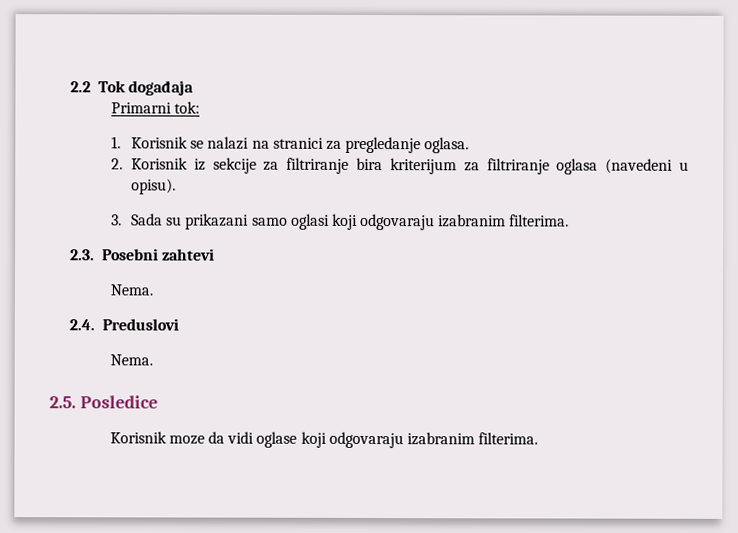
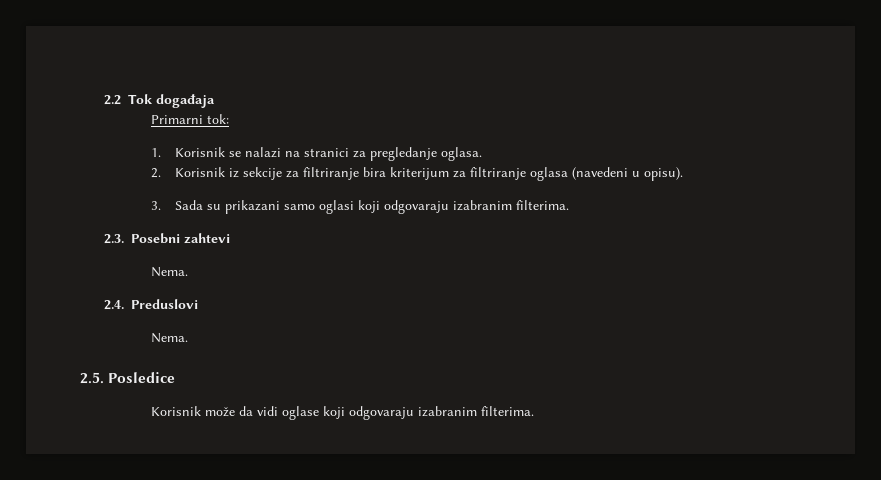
- Korisnik moze da vidi oglase koji odgovaraju izabranim filterima.
+ Korisnik može da vidi oglase koji odgovaraju izabranim filterima.

